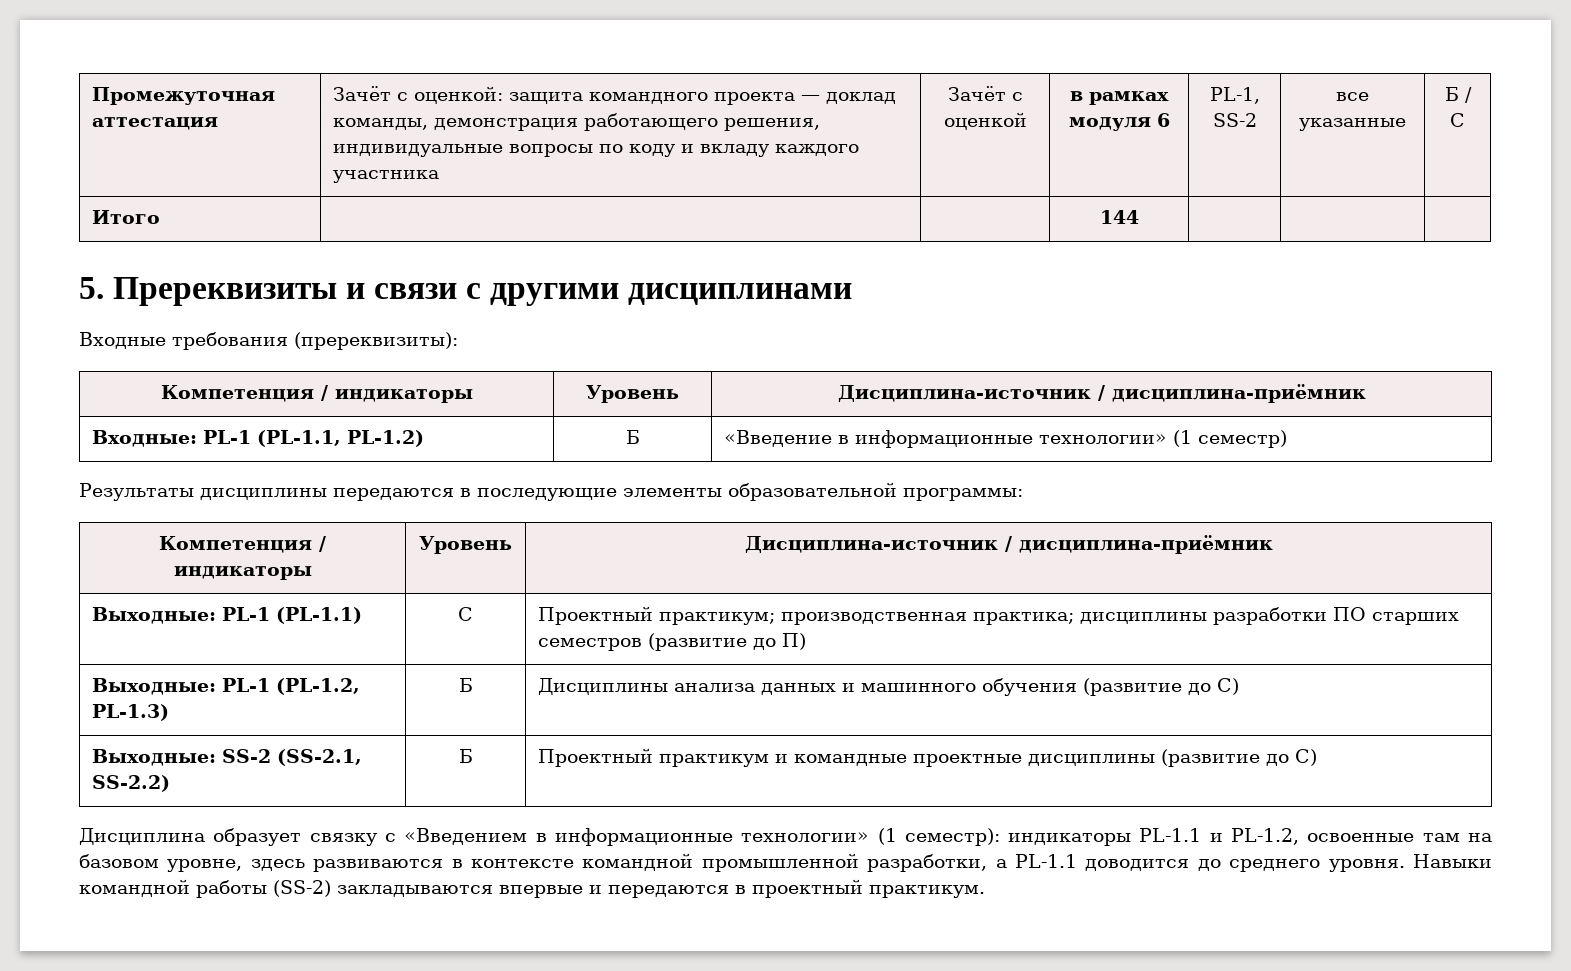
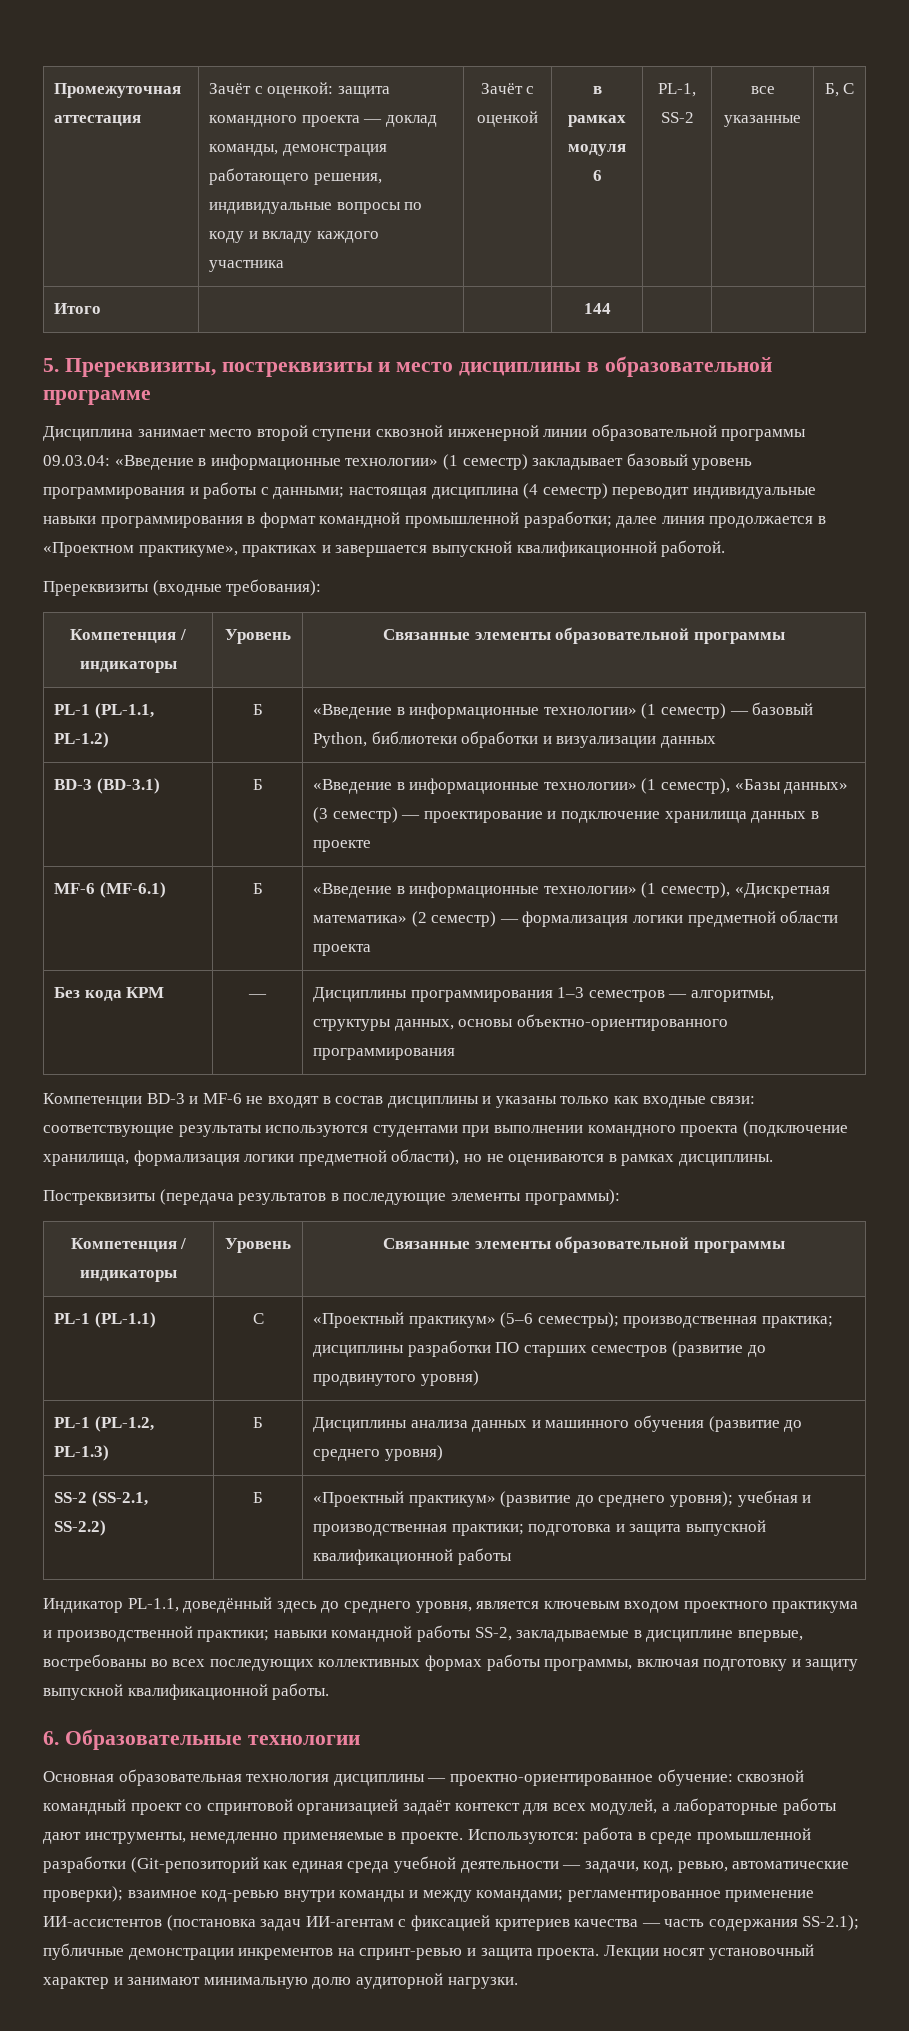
- Промежуточная аттестация | Зачёт с оценкой: защита командного проекта — доклад команды, демонстрация работающего решения, индивидуальные вопросы по коду и вкладу каждого участника | Зачёт с оценкой | в рамках модуля 6 | PL-1, SS-2 | все указанные | Б / С
+ Промежуточная аттестация | Зачёт с оценкой: защита командного проекта — доклад команды, демонстрация работающего решения, индивидуальные вопросы по коду и вкладу каждого участника | Зачёт с оценкой | в рамках модуля 6 | PL-1, SS-2 | все указанные | Б, С
- 5. Пререквизиты и связи с другими дисциплинами
- Входные требования (пререквизиты):
- Компетенция / индикаторы | Уровень | Дисциплина-источник / дисциплина-приёмник
- Входные: PL-1 (PL-1.1, PL-1.2) | Б | «Введение в информационные технологии» (1 семестр)
- Результаты дисциплины передаются в последующие элементы образовательной программы:
- Компетенция / индикаторы | Уровень | Дисциплина-источник / дисциплина-приёмник
- Выходные: PL-1 (PL-1.1) | С | Проектный практикум; производственная практика; дисциплины разработки ПО старших семестров (развитие до П)
- Выходные: PL-1 (PL-1.2, PL-1.3) | Б | Дисциплины анализа данных и машинного обучения (развитие до С)
- Выходные: SS-2 (SS-2.1, SS-2.2) | Б | Проектный практикум и командные проектные дисциплины (развитие до С)
- Дисциплина образует связку с «Введением в информационные технологии» (1 семестр): индикаторы PL-1.1 и PL-1.2, освоенные там на базовом уровне, здесь развиваются в контексте командной промышленной разработки, а PL-1.1 доводится до среднего уровня. Навыки командной работы (SS-2) закладываются впервые и передаются в проектный практикум.
+ 5. Пререквизиты, постреквизиты и место дисциплины в образовательной программе
+ Дисциплина занимает место второй ступени сквозной инженерной линии образовательной программы 09.03.04: «Введение в информационные технологии» (1 семестр) закладывает базовый уровень программирования и работы с данными; настоящая дисциплина (4 семестр) переводит индивидуальные навыки программирования в формат командной промышленной разработки; далее линия продолжается в «Проектном практикуме», практиках и завершается выпускной квалификационной работой.
+ Пререквизиты (входные требования):
+ Компетенция / индикаторы | Уровень | Связанные элементы образовательной программы
+ PL-1 (PL-1.1, PL-1.2) | Б | «Введение в информационные технологии» (1 семестр) — базовый Python, библиотеки обработки и визуализации данных
+ BD-3 (BD-3.1) | Б | «Введение в информационные технологии» (1 семестр), «Базы данных» (3 семестр) — проектирование и подключение хранилища данных в проекте
+ MF-6 (MF-6.1) | Б | «Введение в информационные технологии» (1 семестр), «Дискретная математика» (2 семестр) — формализация логики предметной области проекта
+ Без кода КРМ | — | Дисциплины программирования 1–3 семестров — алгоритмы, структуры данных, основы объектно-ориентированного программирования
+ Компетенции BD-3 и MF-6 не входят в состав дисциплины и указаны только как входные связи: соответствующие результаты используются студентами при выполнении командного проекта (подключение хранилища, формализация логики предметной области), но не оцениваются в рамках дисциплины.
+ Постреквизиты (передача результатов в последующие элементы программы):
+ Компетенция / индикаторы | Уровень | Связанные элементы образовательной программы
+ PL-1 (PL-1.1) | С | «Проектный практикум» (5–6 семестры); производственная практика; дисциплины разработки ПО старших семестров (развитие до продвинутого уровня)
+ PL-1 (PL-1.2, PL-1.3) | Б | Дисциплины анализа данных и машинного обучения (развитие до среднего уровня)
+ SS-2 (SS-2.1, SS-2.2) | Б | «Проектный практикум» (развитие до среднего уровня); учебная и производственная практики; подготовка и защита выпускной квалификационной работы
+ Индикатор PL-1.1, доведённый здесь до среднего уровня, является ключевым входом проектного практикума и производственной практики; навыки командной работы SS-2, закладываемые в дисциплине впервые, востребованы во всех последующих коллективных формах работы программы, включая подготовку и защиту выпускной квалификационной работы.
+ 6. Образовательные технологии
+ Основная образовательная технология дисциплины — проектно-ориентированное обучение: сквозной командный проект со спринтовой организацией задаёт контекст для всех модулей, а лабораторные работы дают инструменты, немедленно применяемые в проекте. Используются: работа в среде промышленной разработки (Git-репозиторий как единая среда учебной деятельности — задачи, код, ревью, автоматические проверки); взаимное код-ревью внутри команды и между командами; регламентированное применение ИИ-ассистентов (постановка задач ИИ-агентам с фиксацией критериев качества — часть содержания SS-2.1); публичные демонстрации инкрементов на спринт-ревью и защита проекта. Лекции носят установочный характер и занимают минимальную долю аудиторной нагрузки.

